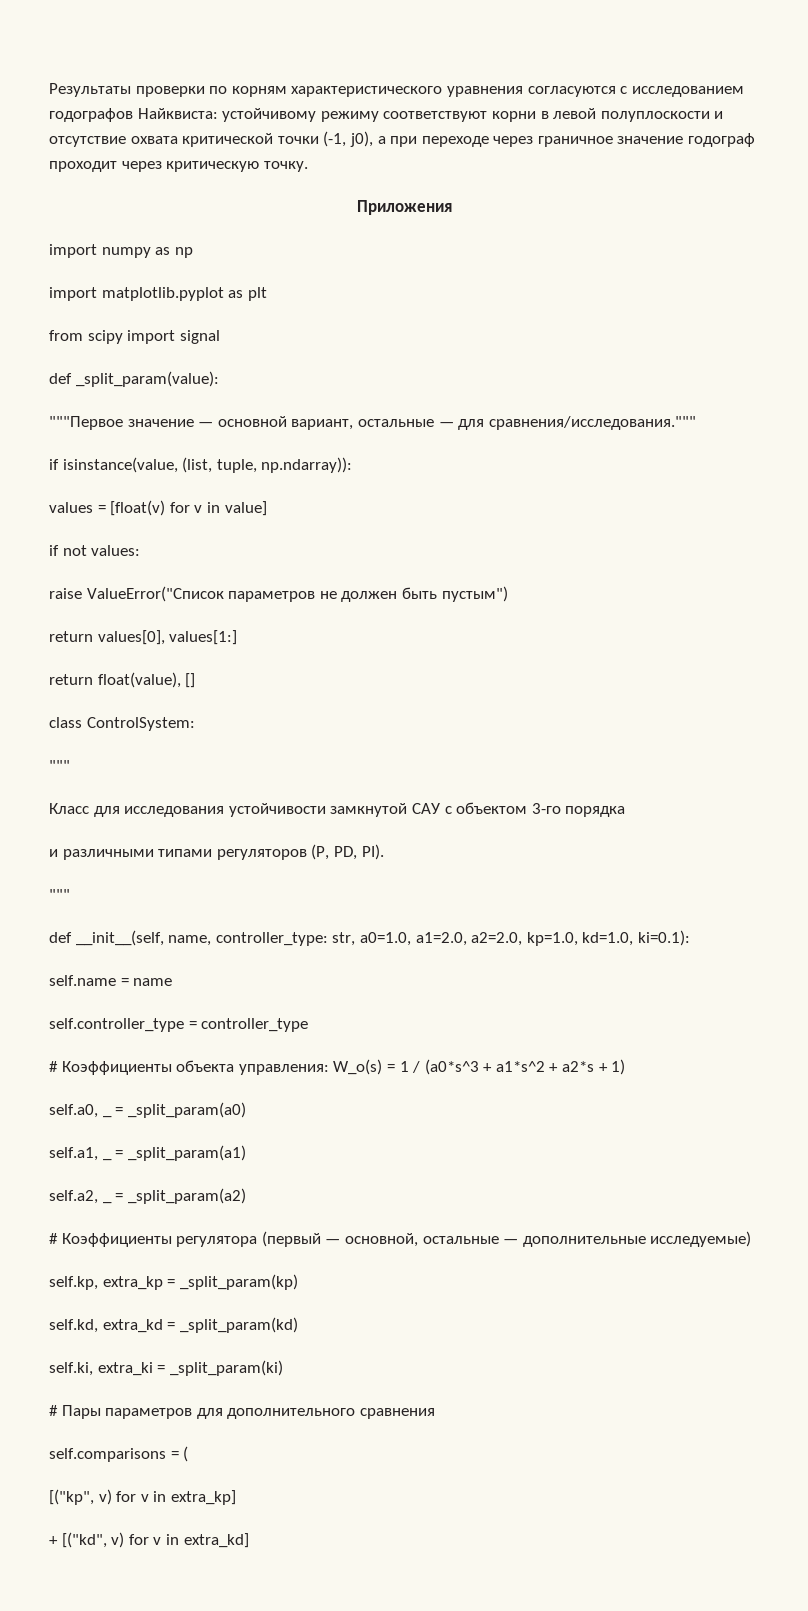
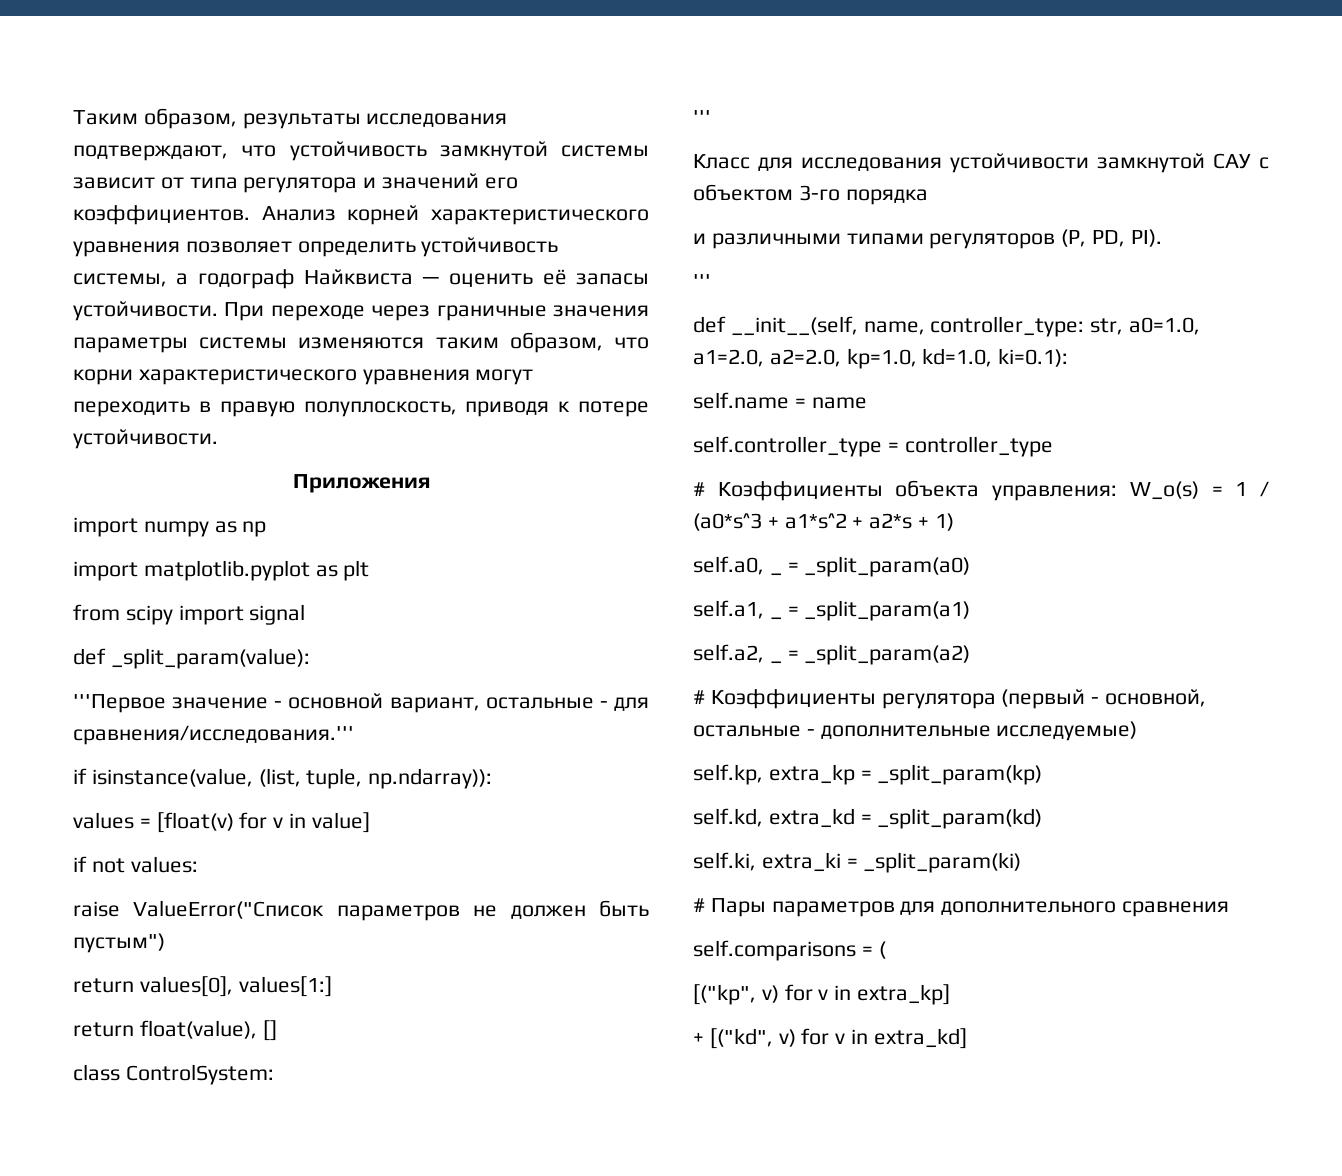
- Результаты проверки по корням характеристического уравнения согласуются с исследованием годографов Найквиста: устойчивому режиму соответствуют корни в левой полуплоскости и отсутствие охвата критической точки (-1, j0), а при переходе через граничное значение годограф проходит через критическую точку.
+ Таким образом, результаты исследования подтверждают, что устойчивость замкнутой системы зависит от типа регулятора и значений его коэффициентов. Анализ корней характеристического уравнения позволяет определить устойчивость системы, а годограф Найквиста — оценить её запасы устойчивости. При переходе через граничные значения параметры системы изменяются таким образом, что корни характеристического уравнения могут переходить в правую полуплоскость, приводя к потере устойчивости.
- """Первое значение — основной вариант, остальные — для сравнения/исследования."""
+ '''Первое значение - основной вариант, остальные - для сравнения/исследования.'''
  class ControlSystem:
- """
+ '''
  и различными типами регуляторов (P, PD, PI).
- """
+ '''
- # Коэффициенты регулятора (первый — основной, остальные — дополнительные исследуемые)
+ # Коэффициенты регулятора (первый - основной, остальные - дополнительные исследуемые)

